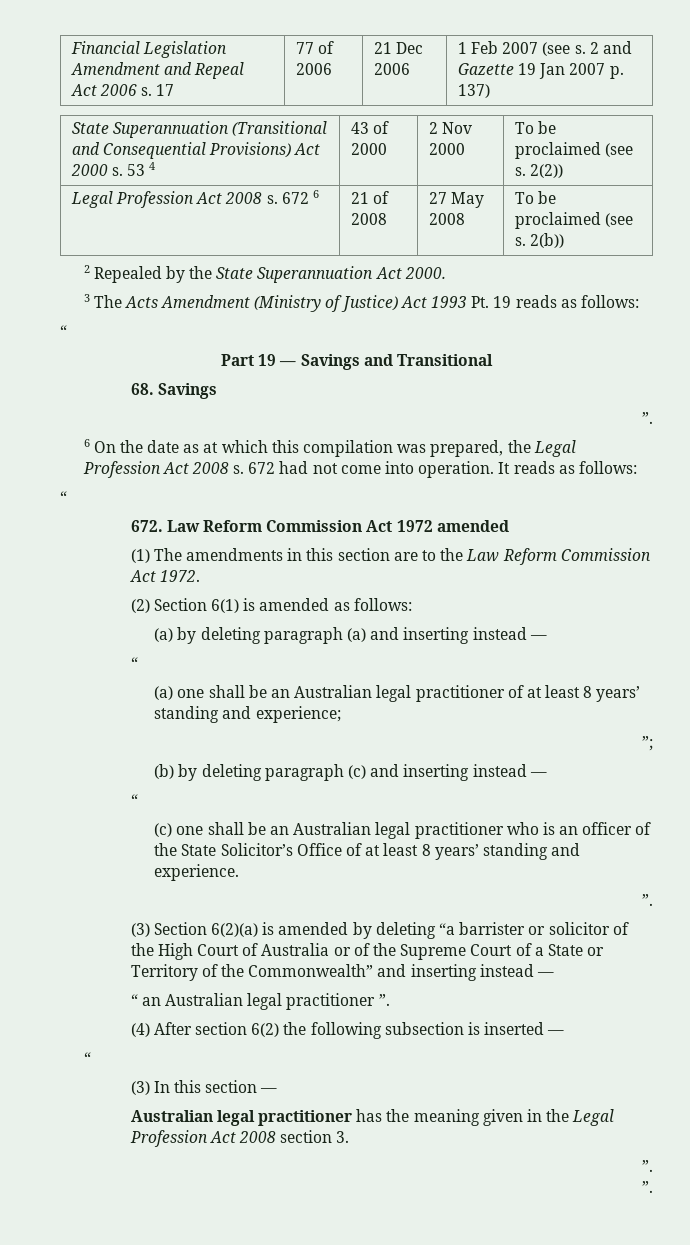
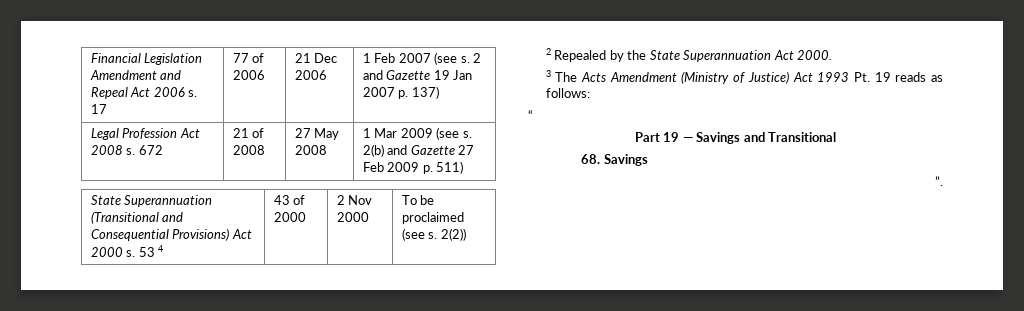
+ Legal Profession Act 2008 s. 672 | 21 of 2008 | 27 May 2008 | 1 Mar 2009 (see s. 2(b) and Gazette 27 Feb 2009 p. 511)
- Legal Profession Act 2008 s. 672 6 | 21 of 2008 | 27 May 2008 | To be proclaimed (see s. 2(b))
- 6 On the date as at which this compilation was prepared, the Legal Profession Act 2008 s. 672 had not come into operation. It reads as follows:
- “
- 672. Law Reform Commission Act 1972 amended
- (1) The amendments in this section are to the Law Reform Commission Act 1972.
- (2) Section 6(1) is amended as follows:
- (a) by deleting paragraph (a) and inserting instead —
- “
- (a) one shall be an Australian legal practitioner of at least 8 years’ standing and experience;
- ”;
- (b) by deleting paragraph (c) and inserting instead —
- “
- (c) one shall be an Australian legal practitioner who is an officer of the State Solicitor’s Office of at least 8 years’ standing and experience.
- ”.
- (3) Section 6(2)(a) is amended by deleting “a barrister or solicitor of the High Court of Australia or of the Supreme Court of a State or Territory of the Commonwealth” and inserting instead —
- “ an Australian legal practitioner ”.
- (4) After section 6(2) the following subsection is inserted —
- “
- (3) In this section —
- Australian legal practitioner has the meaning given in the Legal Profession Act 2008 section 3.
- ”.
- ”.

